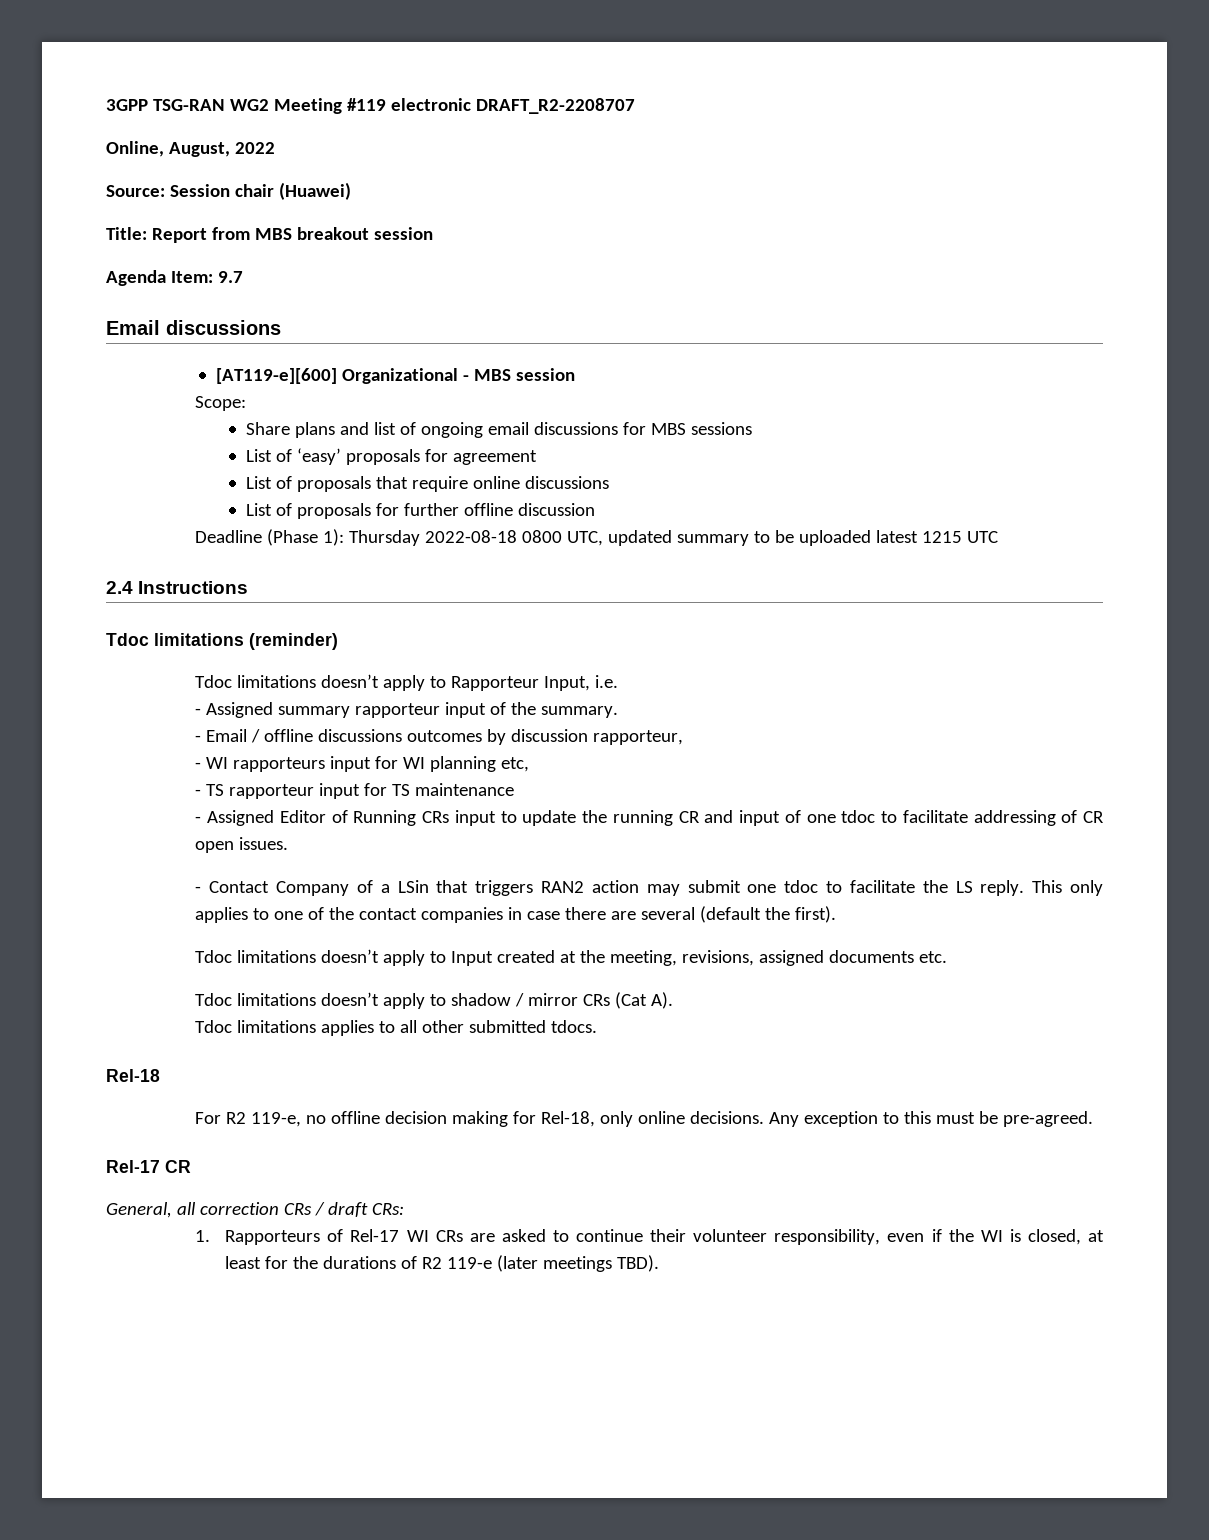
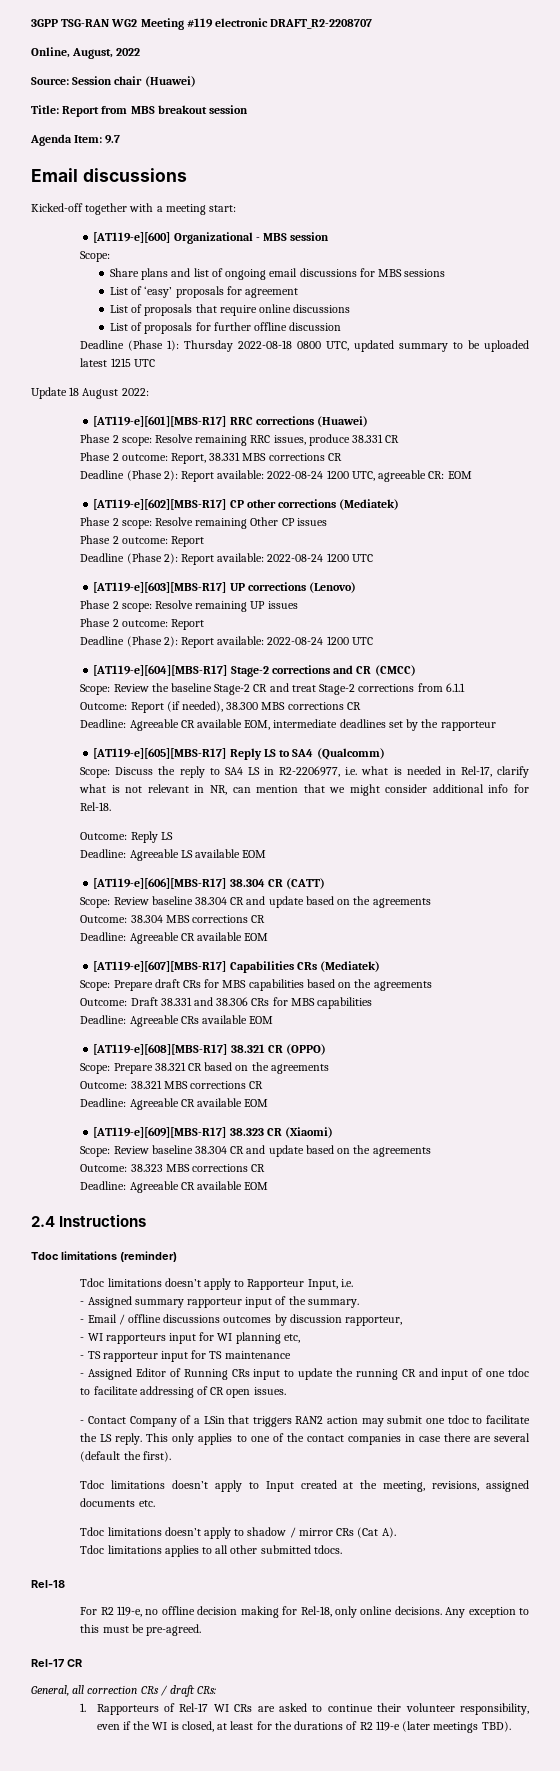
+ Kicked-off together with a meeting start:
+ Update 18 August 2022:
+ [AT119-e][601][MBS-R17] RRC corrections (Huawei)
+ Phase 2 scope: Resolve remaining RRC issues, produce 38.331 CR
+ Phase 2 outcome: Report, 38.331 MBS corrections CR
+ Deadline (Phase 2): Report available: 2022-08-24 1200 UTC, agreeable CR: EOM
+ [AT119-e][602][MBS-R17] CP other corrections (Mediatek)
+ Phase 2 scope: Resolve remaining Other CP issues
+ Phase 2 outcome: Report
+ Deadline (Phase 2): Report available: 2022-08-24 1200 UTC
+ [AT119-e][603][MBS-R17] UP corrections (Lenovo)
+ Phase 2 scope: Resolve remaining UP issues
+ Phase 2 outcome: Report
+ Deadline (Phase 2): Report available: 2022-08-24 1200 UTC
+ [AT119-e][604][MBS-R17] Stage-2 corrections and CR (CMCC)
+ Scope: Review the baseline Stage-2 CR and treat Stage-2 corrections from 6.1.1
+ Outcome: Report (if needed), 38.300 MBS corrections CR
+ Deadline: Agreeable CR available EOM, intermediate deadlines set by the rapporteur
+ [AT119-e][605][MBS-R17] Reply LS to SA4 (Qualcomm)
+ Scope: Discuss the reply to SA4 LS in R2-2206977, i.e. what is needed in Rel-17, clarify what is not relevant in NR, can mention that we might consider additional info for Rel-18.
+ Outcome: Reply LS
+ Deadline: Agreeable LS available EOM
+ [AT119-e][606][MBS-R17] 38.304 CR (CATT)
+ Scope: Review baseline 38.304 CR and update based on the agreements
+ Outcome: 38.304 MBS corrections CR
+ Deadline: Agreeable CR available EOM
+ [AT119-e][607][MBS-R17] Capabilities CRs (Mediatek)
+ Scope: Prepare draft CRs for MBS capabilities based on the agreements
+ Outcome: Draft 38.331 and 38.306 CRs for MBS capabilities
+ Deadline: Agreeable CRs available EOM
+ [AT119-e][608][MBS-R17] 38.321 CR (OPPO)
+ Scope: Prepare 38.321 CR based on the agreements
+ Outcome: 38.321 MBS corrections CR
+ Deadline: Agreeable CR available EOM
+ [AT119-e][609][MBS-R17] 38.323 CR (Xiaomi)
+ Scope: Review baseline 38.304 CR and update based on the agreements
+ Outcome: 38.323 MBS corrections CR
+ Deadline: Agreeable CR available EOM

